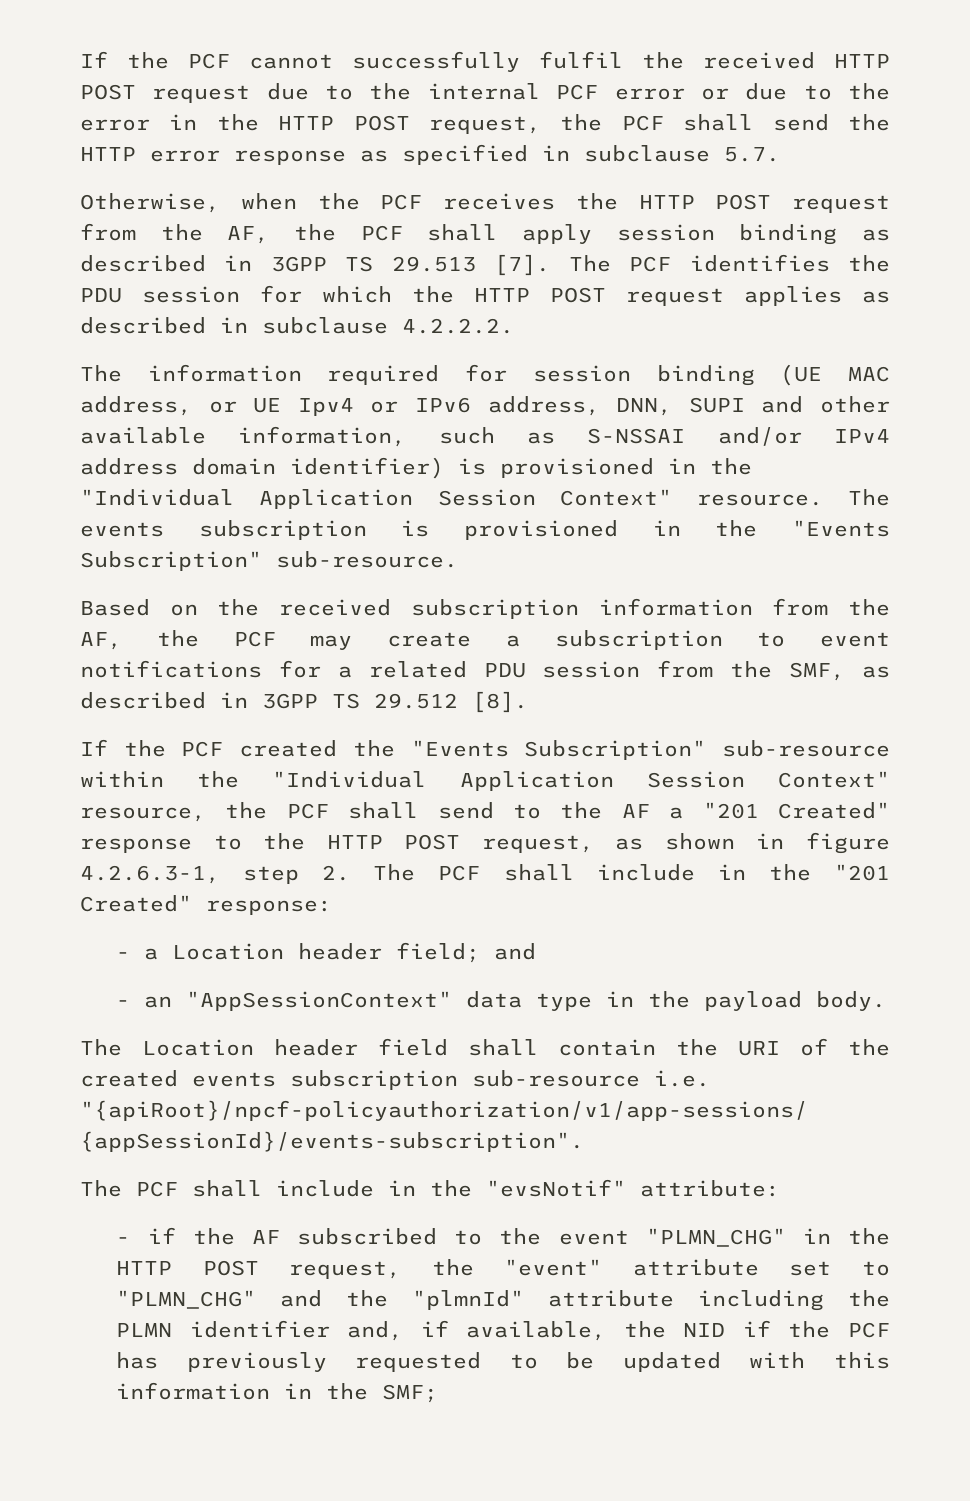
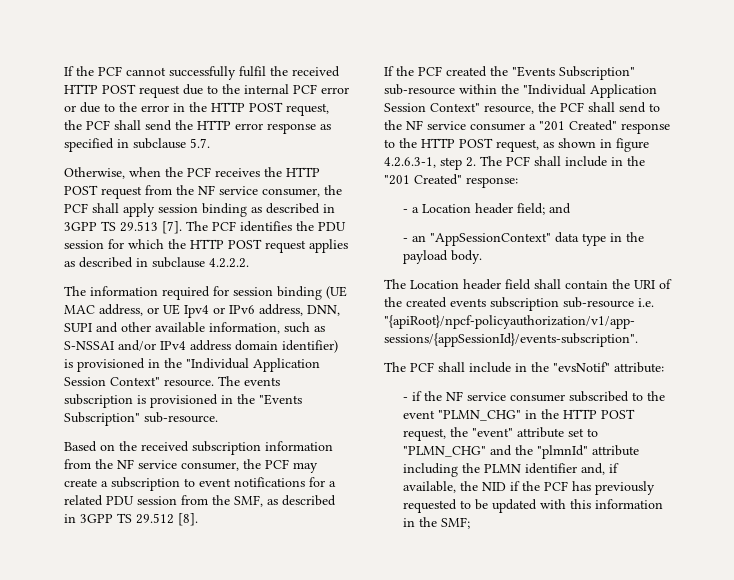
- Otherwise, when the PCF receives the HTTP POST request from the AF, the PCF shall apply session binding as described in 3GPP TS 29.513 [7].
+ Otherwise, when the PCF receives the HTTP POST request from the NF service consumer, the PCF shall apply session binding as described in 3GPP TS 29.513 [7].
- Based on the received subscription information from the AF, the PCF may create a subscription to event notifications for a related PDU session from the SMF, as described in 3GPP TS 29.512 [8].
+ Based on the received subscription information from the NF service consumer, the PCF may create a subscription to event notifications for a related PDU session from the SMF, as described in 3GPP TS 29.512 [8].
- If the PCF created the "Events Subscription" sub-resource within the "Individual Application Session Context" resource, the PCF shall send to the AF a "201 Created" response to the HTTP POST request, as shown in figure 4.2.6.3-1, step 2. The PCF shall include in the "201 Created" response:
+ If the PCF created the "Events Subscription" sub-resource within the "Individual Application Session Context" resource, the PCF shall send to the NF service consumer a "201 Created" response to the HTTP POST request, as shown in figure 4.2.6.3-1, step 2. The PCF shall include in the "201 Created" response:
- - if the AF subscribed to the event "PLMN_CHG" in the HTTP POST request, the "event" attribute set to "PLMN_CHG" and the "plmnId" attribute including the PLMN identifier and, if available, the NID if the PCF has previously requested to be updated with this information in the SMF;
+ - if the NF service consumer subscribed to the event "PLMN_CHG" in the HTTP POST request, the "event" attribute set to "PLMN_CHG" and the "plmnId" attribute including the PLMN identifier and, if available, the NID if the PCF has previously requested to be updated with this information in the SMF;

